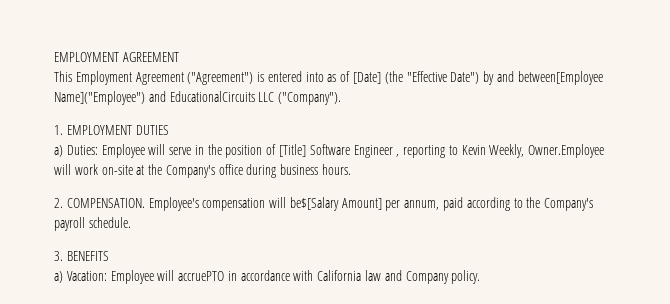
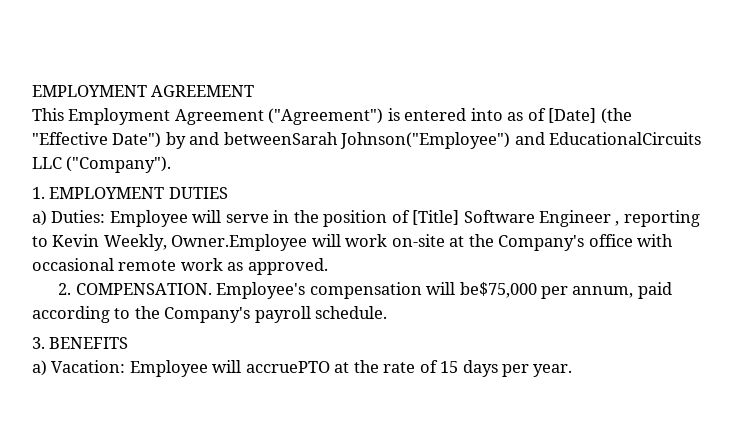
- This Employment Agreement ("Agreement") is entered into as of [Date] (the "Effective Date") by and between[Employee Name]("Employee") and EducationalCircuits LLC ("Company").
+ This Employment Agreement ("Agreement") is entered into as of [Date] (the "Effective Date") by and betweenSarah Johnson("Employee") and EducationalCircuits LLC ("Company").
- a) Duties: Employee will serve in the position of [Title] Software Engineer , reporting to Kevin Weekly, Owner.Employee will work on-site at the Company's office during business hours.
+ a) Duties: Employee will serve in the position of [Title] Software Engineer , reporting to Kevin Weekly, Owner.Employee will work on-site at the Company's office with occasional remote work as approved.
- Employee's compensation will be$[Salary Amount] per annum, paid according to the Company's payroll schedule.
+ Employee's compensation will be$75,000 per annum, paid according to the Company's payroll schedule.
- a) Vacation: Employee will accruePTO in accordance with California law and Company policy.
+ a) Vacation: Employee will accruePTO at the rate of 15 days per year.

